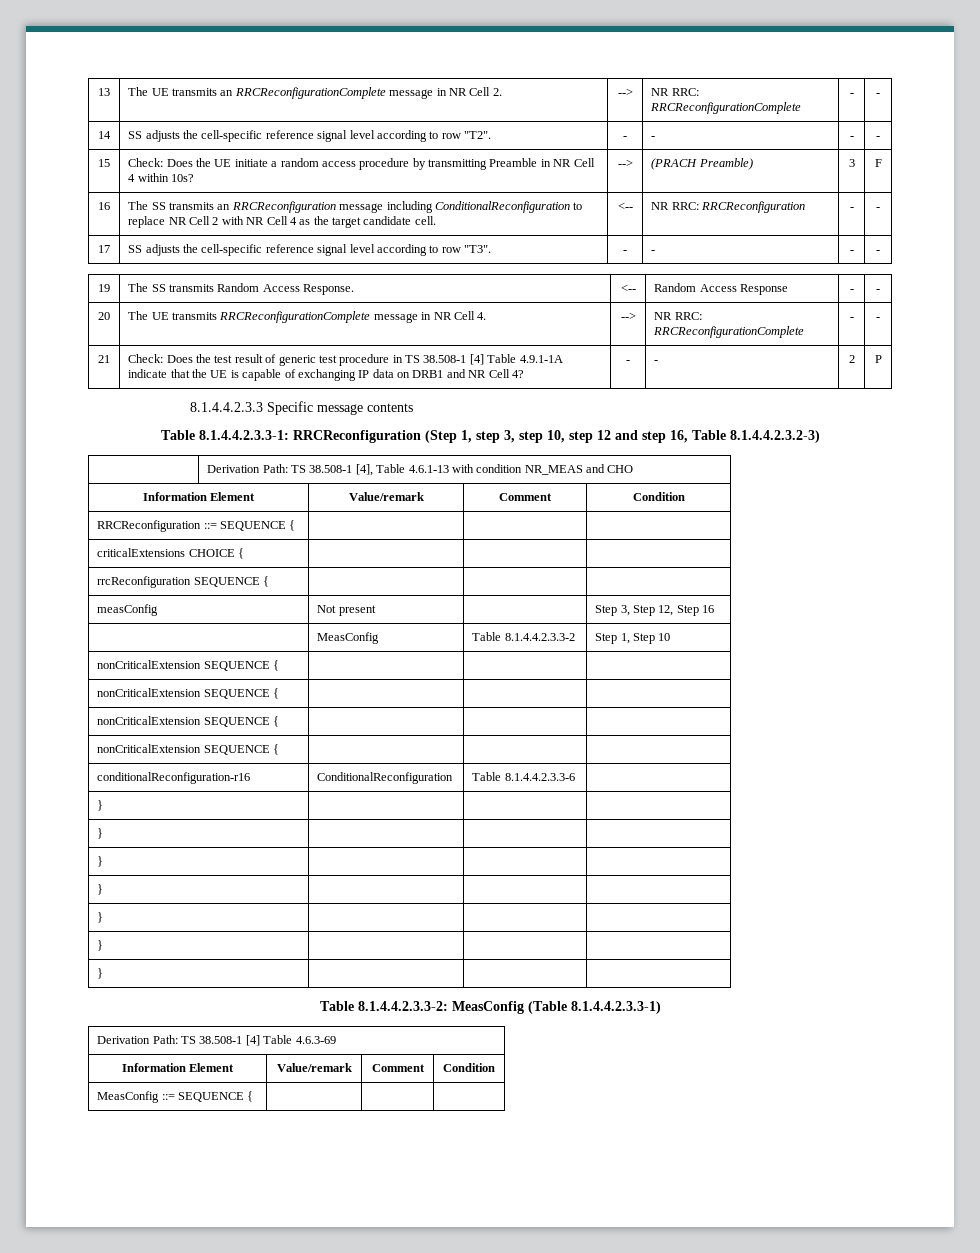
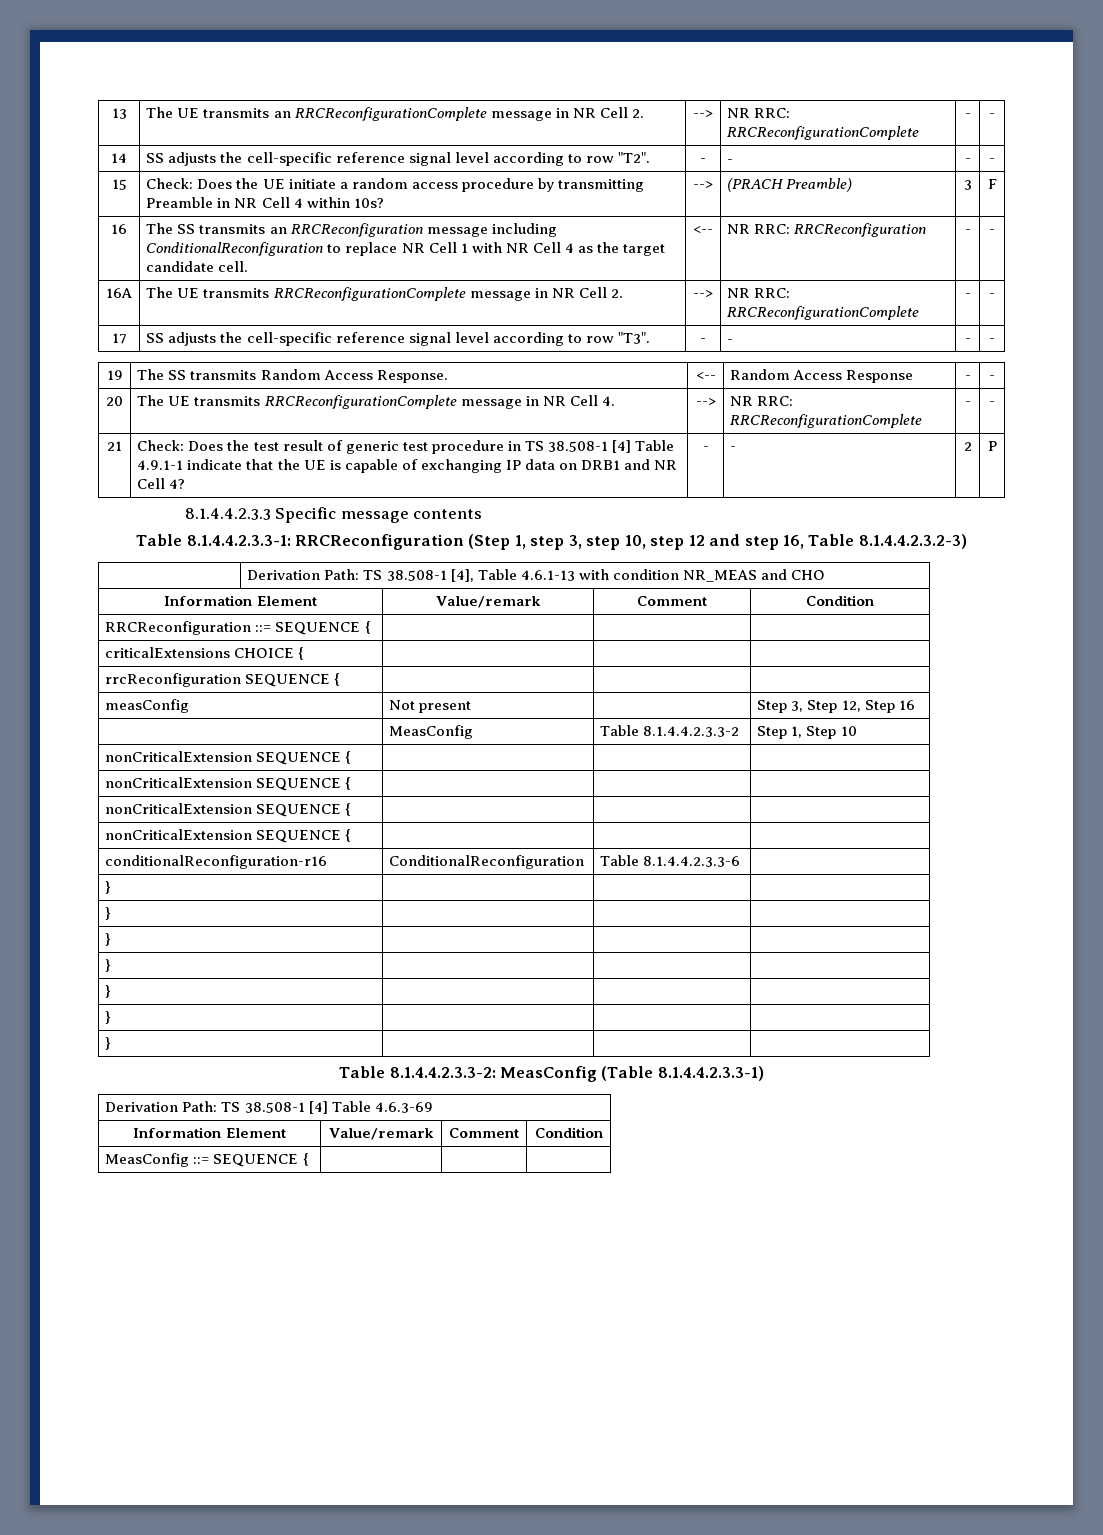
- 16 | The SS transmits an RRCReconfiguration message including ConditionalReconfiguration to replace NR Cell 2 with NR Cell 4 as the target candidate cell. | <-- | NR RRC: RRCReconfiguration | - | -
+ 16 | The SS transmits an RRCReconfiguration message including ConditionalReconfiguration to replace NR Cell 1 with NR Cell 4 as the target candidate cell. | <-- | NR RRC: RRCReconfiguration | - | -
+ 16A | The UE transmits RRCReconfigurationComplete message in NR Cell 2. | --> | NR RRC: RRCReconfigurationComplete | - | -
- 21 | Check: Does the test result of generic test procedure in TS 38.508-1 [4] Table 4.9.1-1A indicate that the UE is capable of exchanging IP data on DRB1 and NR Cell 4? | - | - | 2 | P
+ 21 | Check: Does the test result of generic test procedure in TS 38.508-1 [4] Table 4.9.1-1 indicate that the UE is capable of exchanging IP data on DRB1 and NR Cell 4? | - | - | 2 | P

